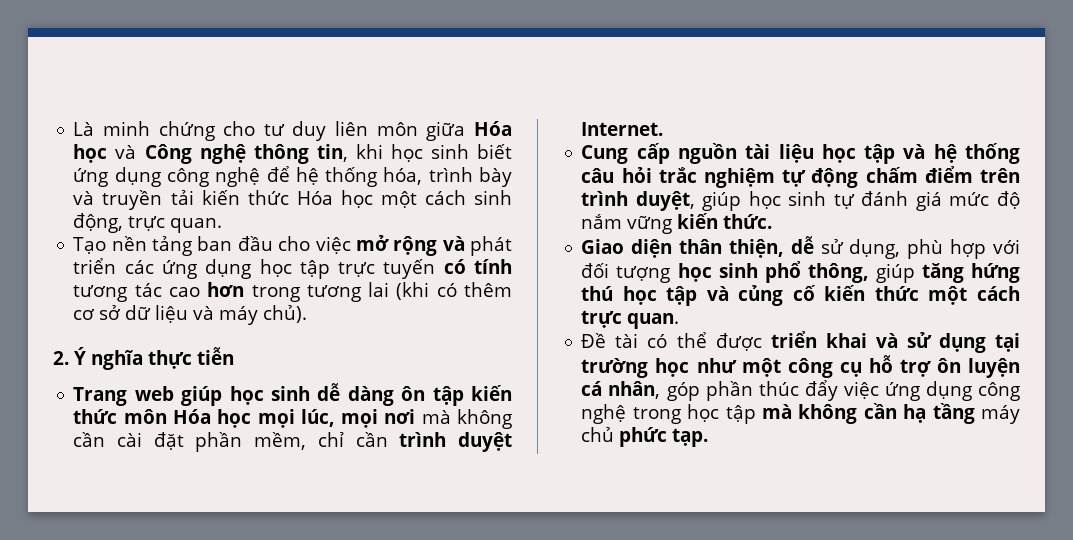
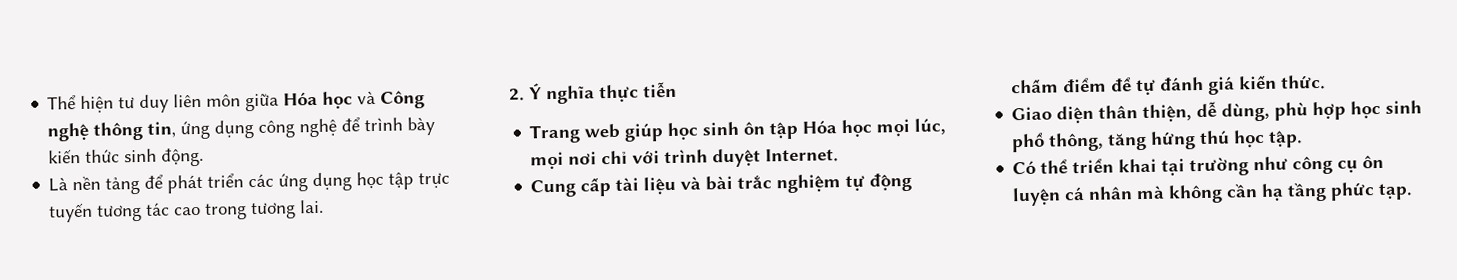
- Là minh chứng cho tư duy liên môn giữa Hóa học và Công nghệ thông tin, khi học sinh biết ứng dụng công nghệ để hệ thống hóa, trình bày và truyền tải kiến thức Hóa học một cách sinh động, trực quan.
- Tạo nền tảng ban đầu cho việc mở rộng và phát triển các ứng dụng học tập trực tuyến có tính tương tác cao hơn trong tương lai (khi có thêm cơ sở dữ liệu và máy chủ).
+ Thể hiện tư duy liên môn giữa Hóa học và Công nghệ thông tin, ứng dụng công nghệ để trình bày kiến thức sinh động.
+ Là nền tảng để phát triển các ứng dụng học tập trực tuyến tương tác cao trong tương lai.
- Trang web giúp học sinh dễ dàng ôn tập kiến thức môn Hóa học mọi lúc, mọi nơi mà không cần cài đặt phần mềm, chỉ cần trình duyệt Internet.
+ Trang web giúp học sinh ôn tập Hóa học mọi lúc, mọi nơi chỉ với trình duyệt Internet.
- Cung cấp nguồn tài liệu học tập và hệ thống câu hỏi trắc nghiệm tự động chấm điểm trên trình duyệt, giúp học sinh tự đánh giá mức độ nắm vững kiến thức.
+ Cung cấp tài liệu và bài trắc nghiệm tự động chấm điểm để tự đánh giá kiến thức.
- Giao diện thân thiện, dễ sử dụng, phù hợp với đối tượng học sinh phổ thông, giúp tăng hứng thú học tập và củng cố kiến thức một cách trực quan.
- Đề tài có thể được triển khai và sử dụng tại trường học như một công cụ hỗ trợ ôn luyện cá nhân, góp phần thúc đẩy việc ứng dụng công nghệ trong học tập mà không cần hạ tầng máy chủ phức tạp.
+ Giao diện thân thiện, dễ dùng, phù hợp học sinh phổ thông, tăng hứng thú học tập.
+ Có thể triển khai tại trường như công cụ ôn luyện cá nhân mà không cần hạ tầng phức tạp.

